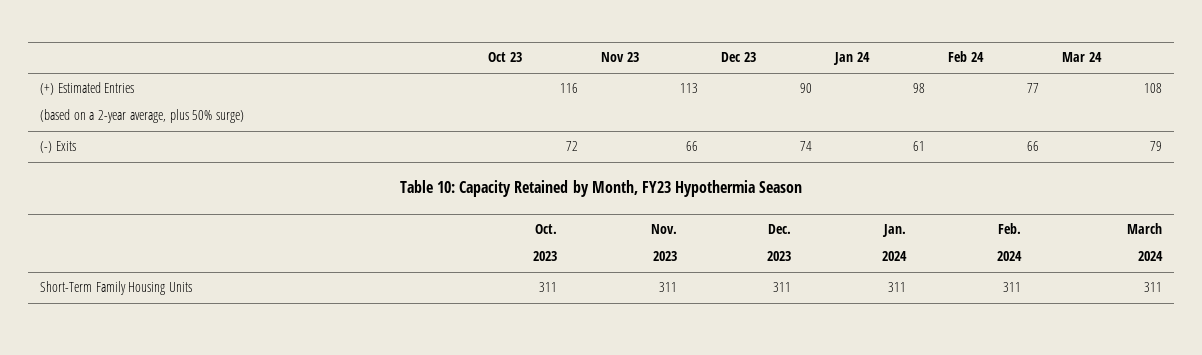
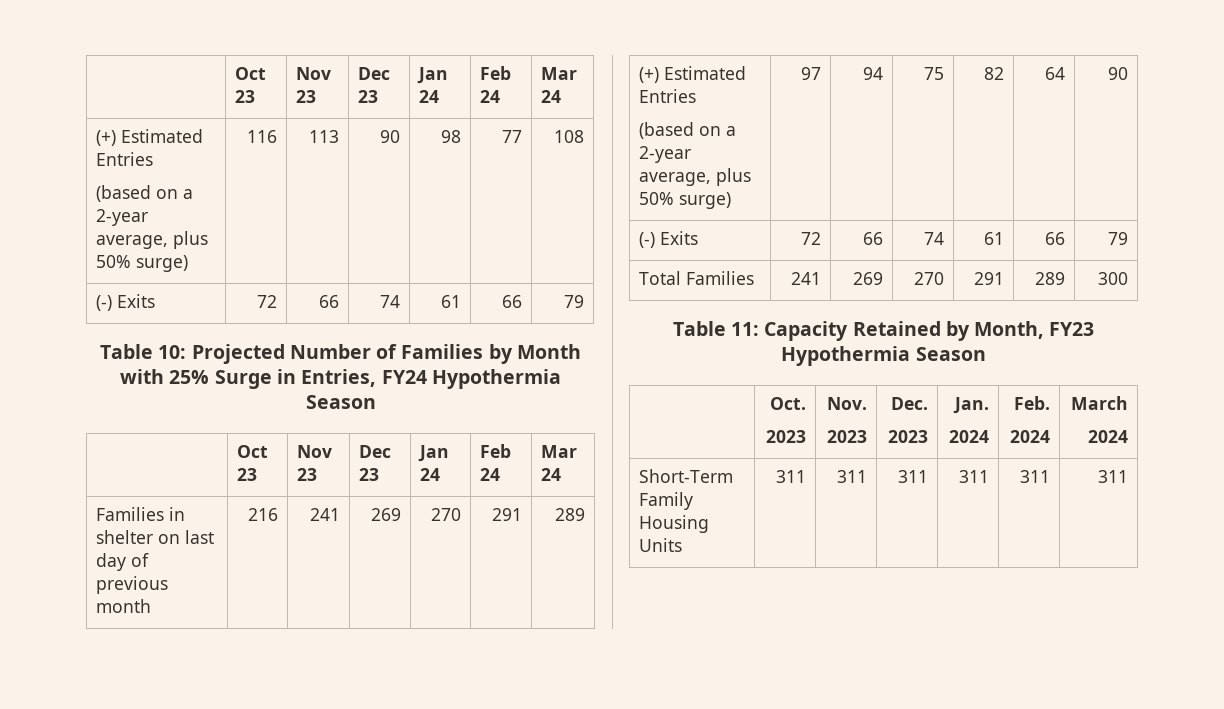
- Table 10: Capacity Retained by Month, FY23 Hypothermia Season
+ Table 10: Projected Number of Families by Month with 25% Surge in Entries, FY24 Hypothermia Season
+ | Oct 23 | Nov 23 | Dec 23 | Jan 24 | Feb 24 | Mar 24
+ Families in shelter on last day of previous month | 216 | 241 | 269 | 270 | 291 | 289
+ (+) Estimated Entries
+ (based on a 2-year average, plus 50% surge) | 97 | 94 | 75 | 82 | 64 | 90
+ (-) Exits | 72 | 66 | 74 | 61 | 66 | 79
+ Total Families | 241 | 269 | 270 | 291 | 289 | 300
+ Table 11: Capacity Retained by Month, FY23 Hypothermia Season

